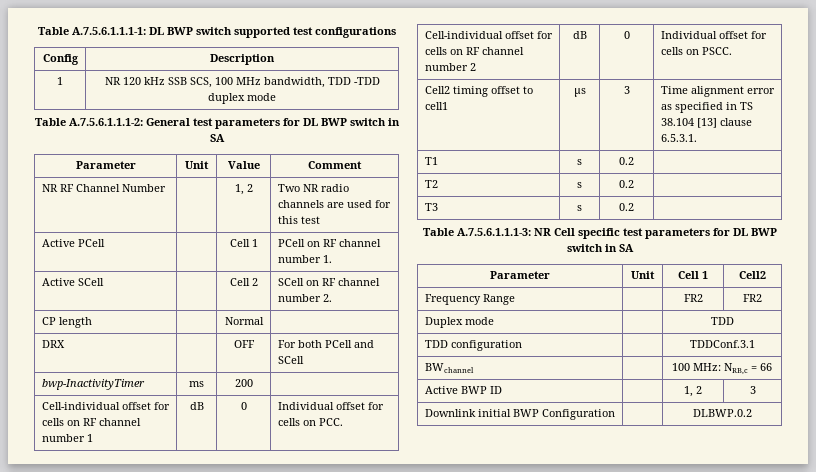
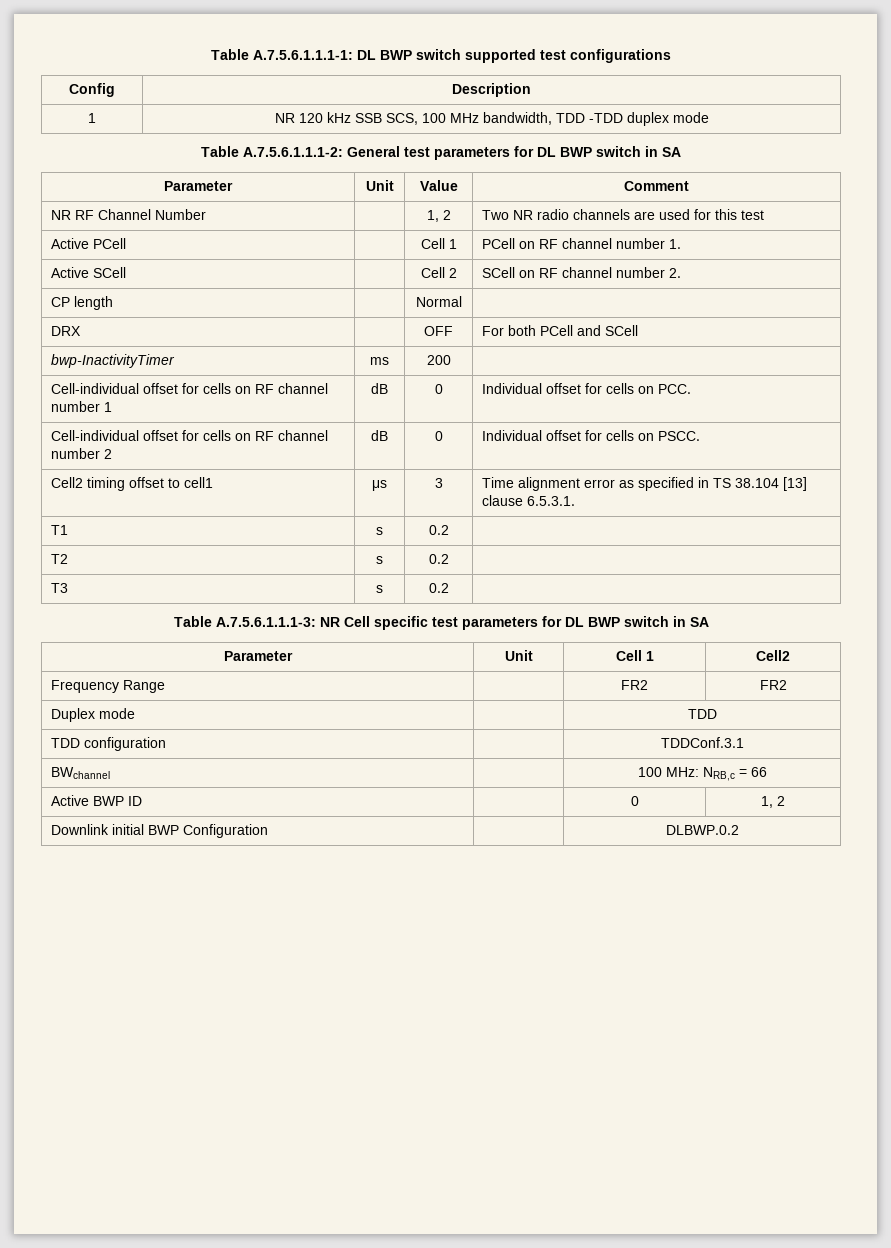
- Active BWP ID | | 1, 2 | 3
+ Active BWP ID | | 0 | 1, 2

